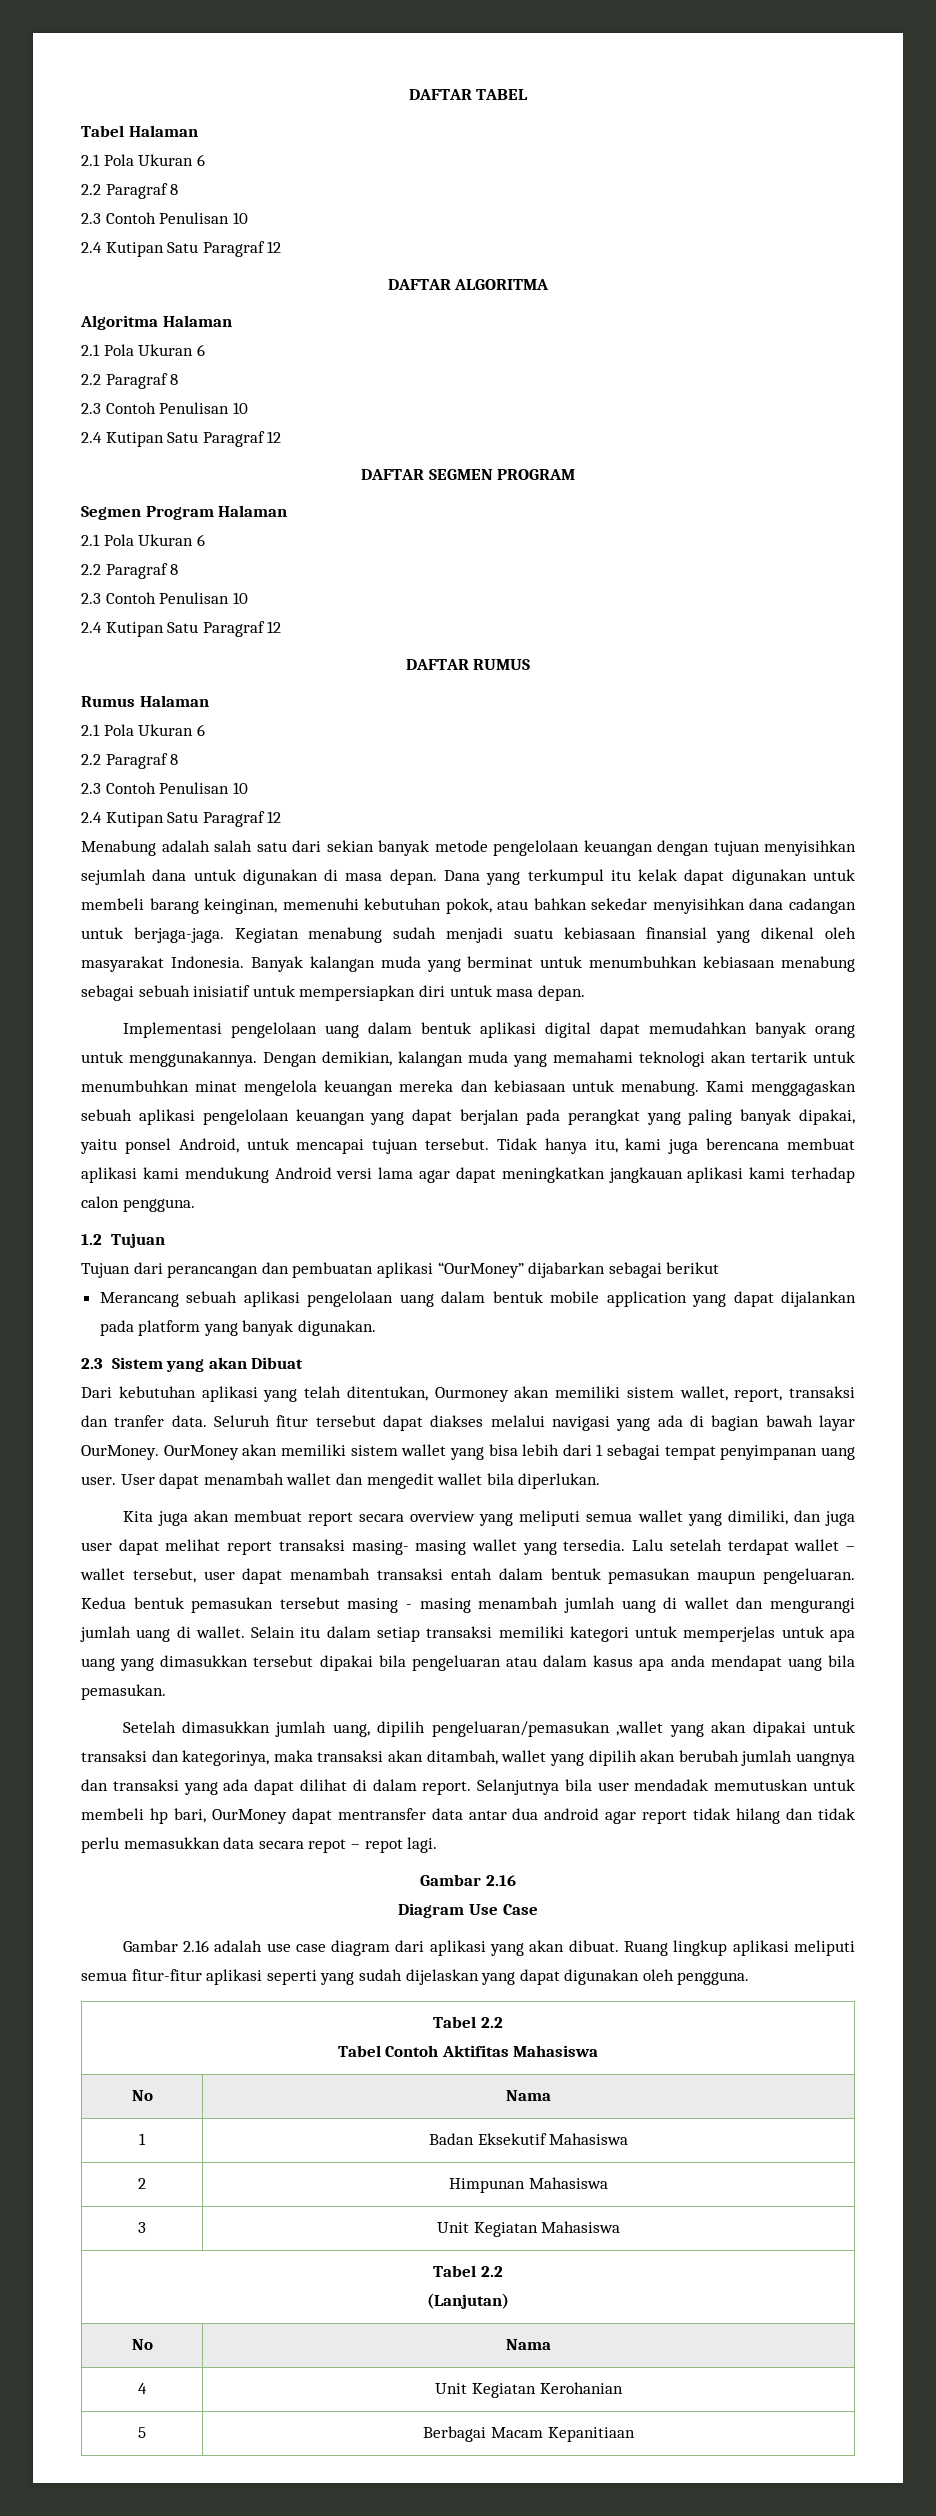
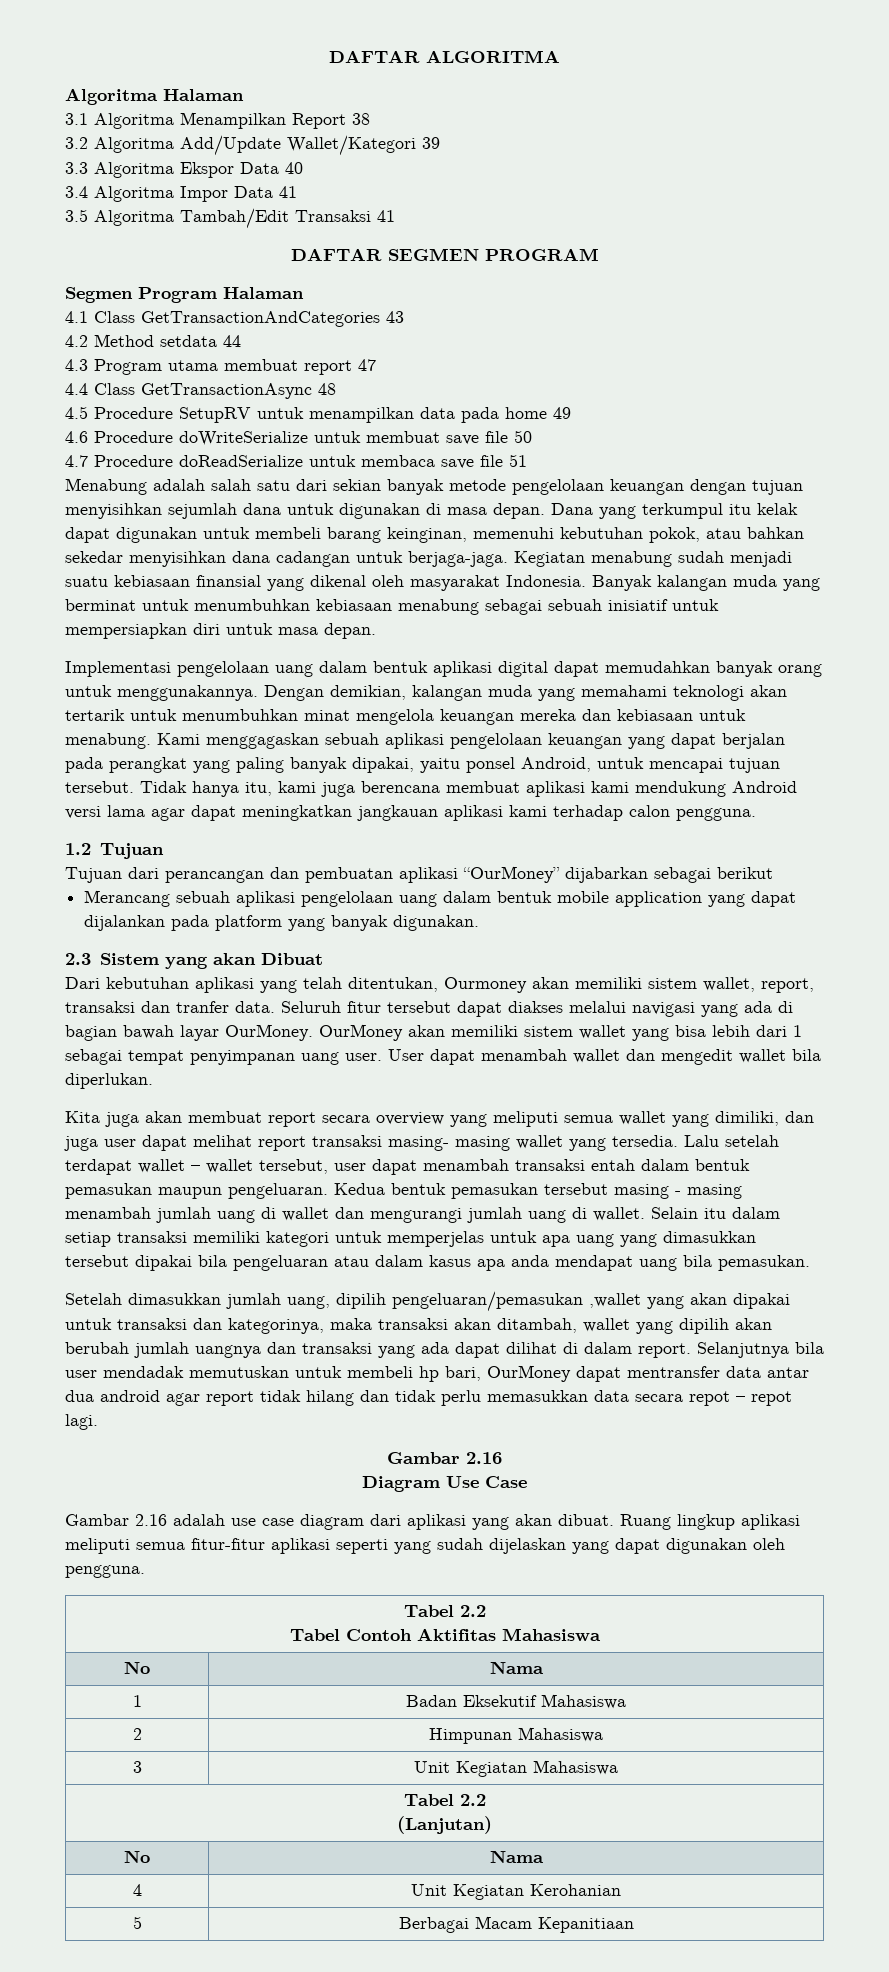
- DAFTAR TABEL
- Tabel Halaman
- 2.1 Pola Ukuran 6
- 2.2 Paragraf 8
- 2.3 Contoh Penulisan 10
- 2.4 Kutipan Satu Paragraf 12
  DAFTAR ALGORITMA
  Algoritma Halaman
- 2.1 Pola Ukuran 6
- 2.2 Paragraf 8
- 2.3 Contoh Penulisan 10
- 2.4 Kutipan Satu Paragraf 12
+ 3.1 Algoritma Menampilkan Report 38
+ 3.2 Algoritma Add/Update Wallet/Kategori 39
+ 3.3 Algoritma Ekspor Data 40
+ 3.4 Algoritma Impor Data 41
+ 3.5 Algoritma Tambah/Edit Transaksi 41
  Segmen Program Halaman
- 2.1 Pola Ukuran 6
- 2.2 Paragraf 8
- 2.3 Contoh Penulisan 10
- 2.4 Kutipan Satu Paragraf 12
- DAFTAR RUMUS
- Rumus Halaman
- 2.1 Pola Ukuran 6
- 2.2 Paragraf 8
- 2.3 Contoh Penulisan 10
- 2.4 Kutipan Satu Paragraf 12
+ 4.1 Class GetTransactionAndCategories 43
+ 4.2 Method setdata 44
+ 4.3 Program utama membuat report 47
+ 4.4 Class GetTransactionAsync 48
+ 4.5 Procedure SetupRV untuk menampilkan data pada home 49
+ 4.6 Procedure doWriteSerialize untuk membuat save file 50
+ 4.7 Procedure doReadSerialize untuk membaca save file 51

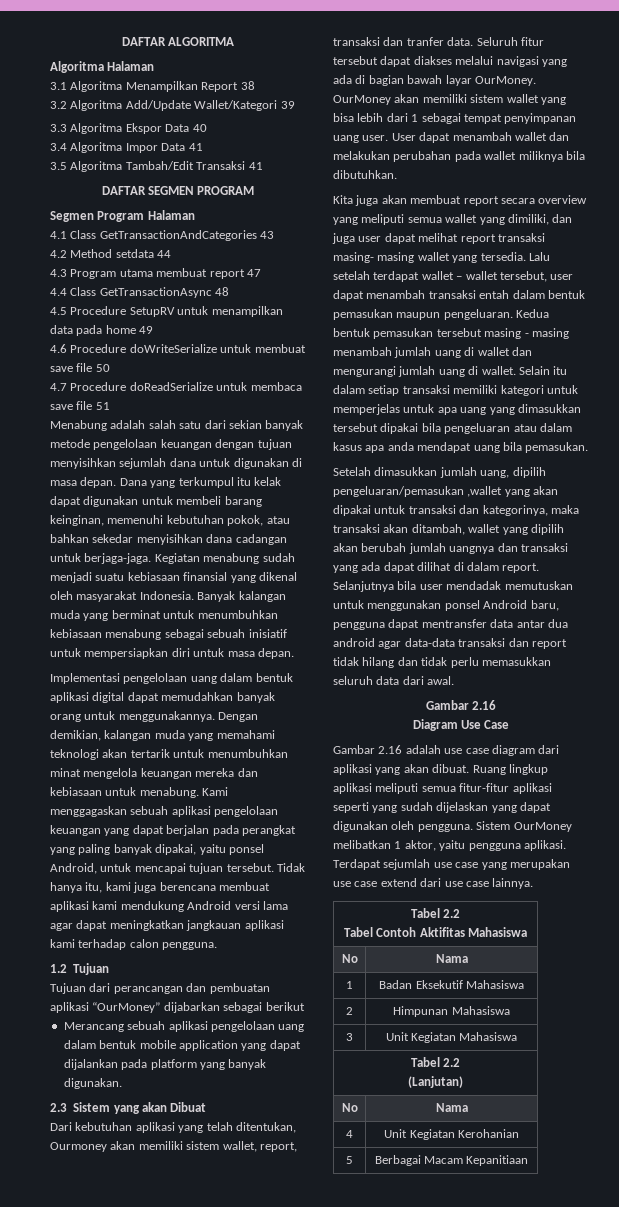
- User dapat menambah wallet dan mengedit wallet bila diperlukan.
+ User dapat menambah wallet dan melakukan perubahan pada wallet miliknya bila dibutuhkan.
- Selanjutnya bila user mendadak memutuskan untuk membeli hp bari, OurMoney dapat mentransfer data antar dua android agar report tidak hilang dan tidak perlu memasukkan data secara repot – repot lagi.
+ Selanjutnya bila user mendadak memutuskan untuk menggunakan ponsel Android baru, pengguna dapat mentransfer data antar dua android agar data-data transaksi dan report tidak hilang dan tidak perlu memasukkan seluruh data dari awal.
+ Sistem OurMoney melibatkan 1 aktor, yaitu pengguna aplikasi. Terdapat sejumlah use case yang merupakan use case extend dari use case lainnya.

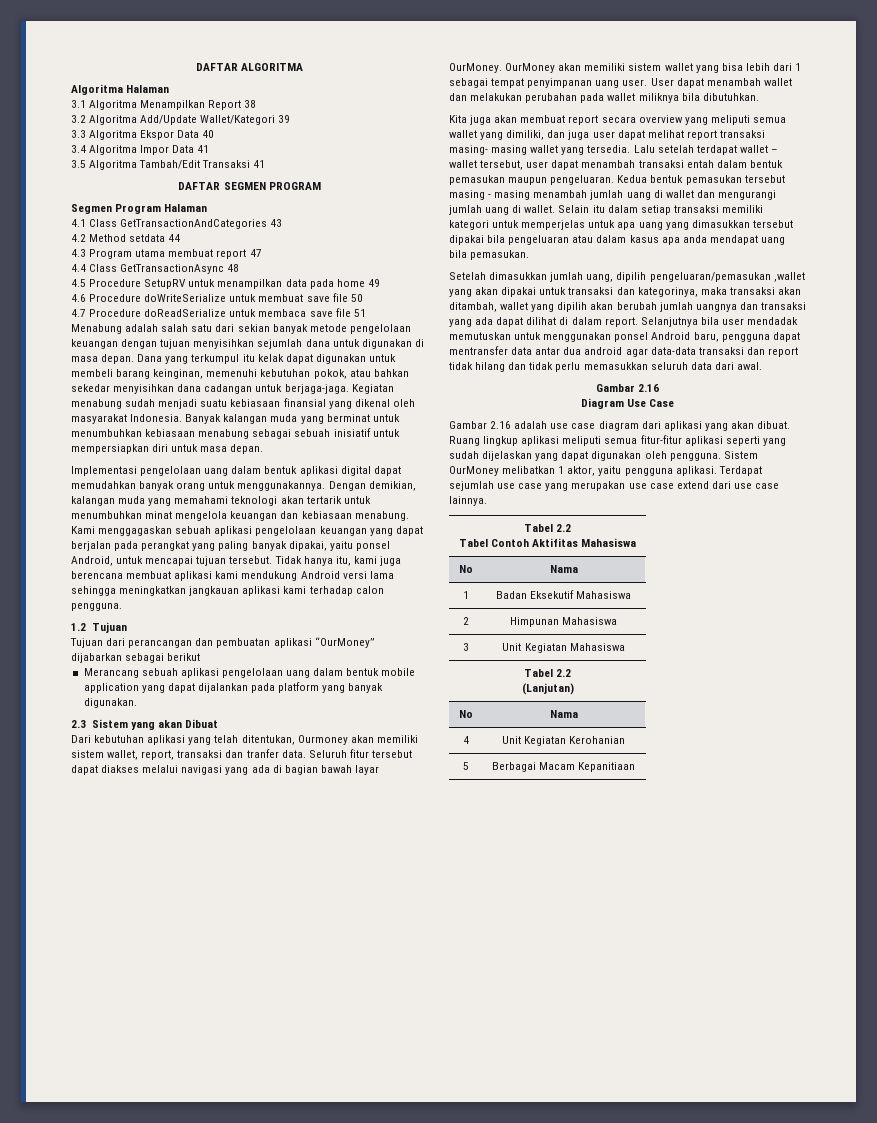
- Dengan demikian, kalangan muda yang memahami teknologi akan tertarik untuk menumbuhkan minat mengelola keuangan mereka dan kebiasaan untuk menabung.
+ Dengan demikian, kalangan muda yang memahami teknologi akan tertarik untuk menumbuhkan minat mengelola keuangan dan kebiasaan menabung.
- Tidak hanya itu, kami juga berencana membuat aplikasi kami mendukung Android versi lama agar dapat meningkatkan jangkauan aplikasi kami terhadap calon pengguna.
+ Tidak hanya itu, kami juga berencana membuat aplikasi kami mendukung Android versi lama sehingga meningkatkan jangkauan aplikasi kami terhadap calon pengguna.

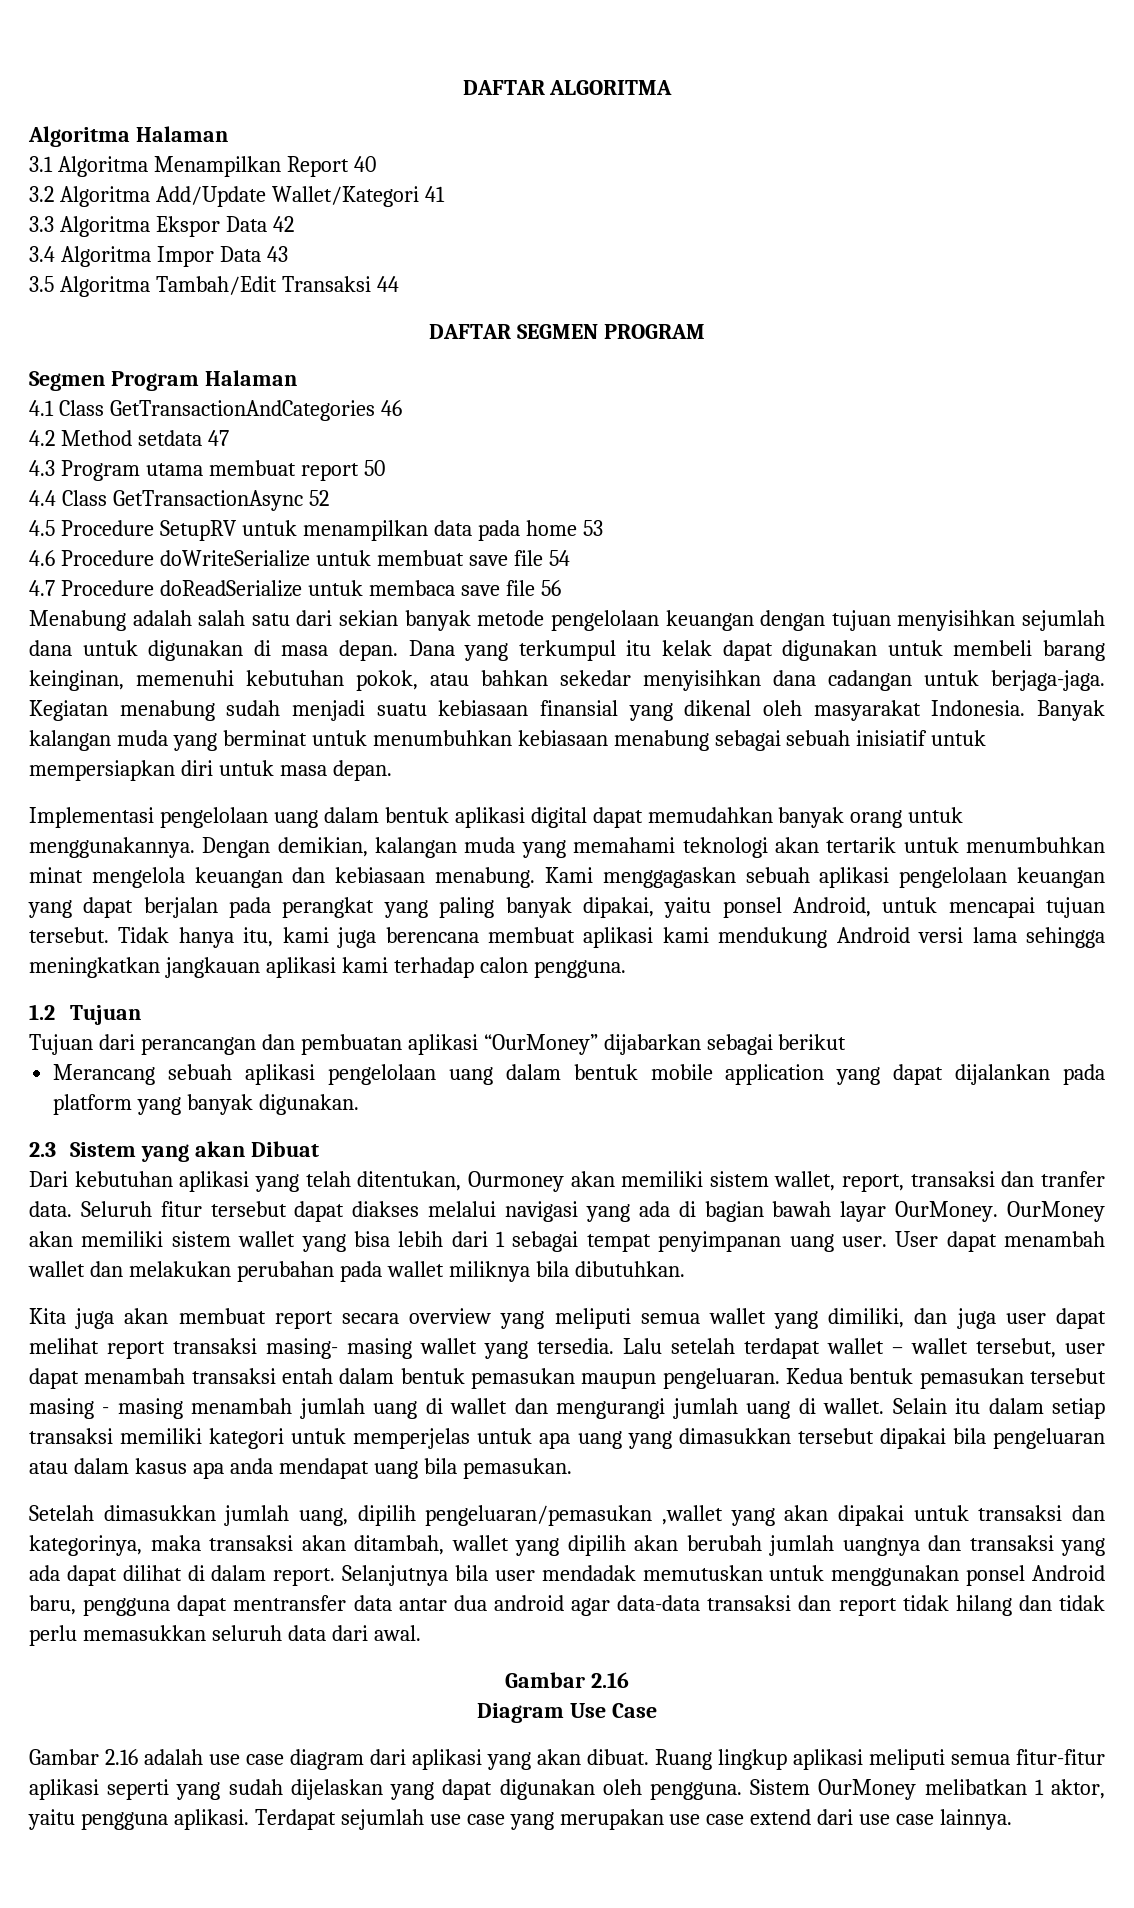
- 3.1 Algoritma Menampilkan Report 38
+ 3.1 Algoritma Menampilkan Report 40
- 3.2 Algoritma Add/Update Wallet/Kategori 39
+ 3.2 Algoritma Add/Update Wallet/Kategori 41
- 3.3 Algoritma Ekspor Data 40
+ 3.3 Algoritma Ekspor Data 42
- 3.4 Algoritma Impor Data 41
+ 3.4 Algoritma Impor Data 43
- 3.5 Algoritma Tambah/Edit Transaksi 41
+ 3.5 Algoritma Tambah/Edit Transaksi 44
- 4.1 Class GetTransactionAndCategories 43
+ 4.1 Class GetTransactionAndCategories 46
- 4.2 Method setdata 44
+ 4.2 Method setdata 47
- 4.3 Program utama membuat report 47
+ 4.3 Program utama membuat report 50
- 4.4 Class GetTransactionAsync 48
+ 4.4 Class GetTransactionAsync 52
- 4.5 Procedure SetupRV untuk menampilkan data pada home 49
+ 4.5 Procedure SetupRV untuk menampilkan data pada home 53
- 4.6 Procedure doWriteSerialize untuk membuat save file 50
+ 4.6 Procedure doWriteSerialize untuk membuat save file 54
- 4.7 Procedure doReadSerialize untuk membaca save file 51
+ 4.7 Procedure doReadSerialize untuk membaca save file 56
  Terdapat sejumlah use case yang merupakan use case extend dari use case lainnya.
- Tabel 2.2
- Tabel Contoh Aktifitas Mahasiswa
- No | Nama
- 1 | Badan Eksekutif Mahasiswa
- 2 | Himpunan Mahasiswa
- 3 | Unit Kegiatan Mahasiswa
- Tabel 2.2
- (Lanjutan)
- No | Nama
- 4 | Unit Kegiatan Kerohanian
- 5 | Berbagai Macam Kepanitiaan

